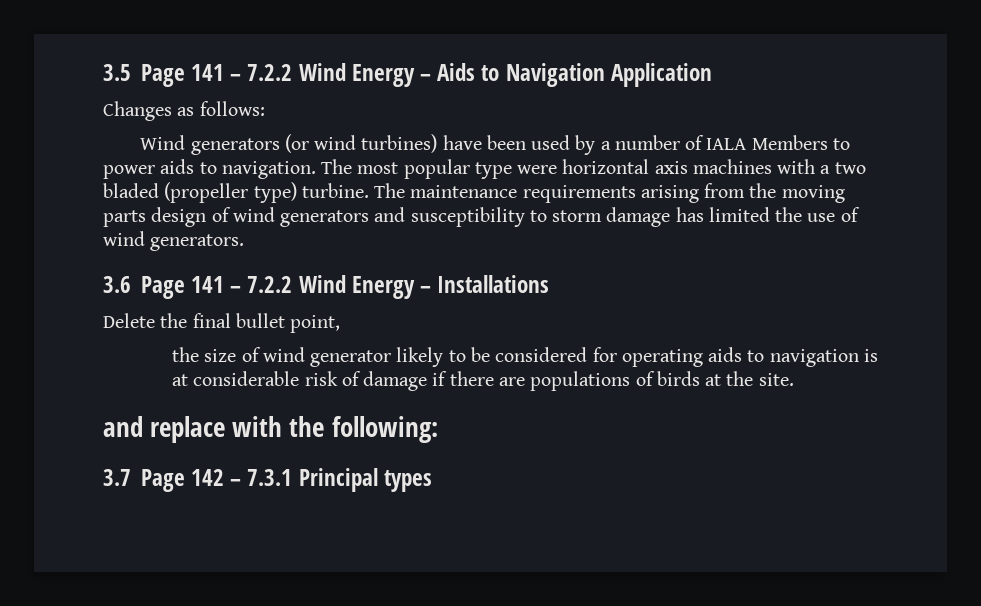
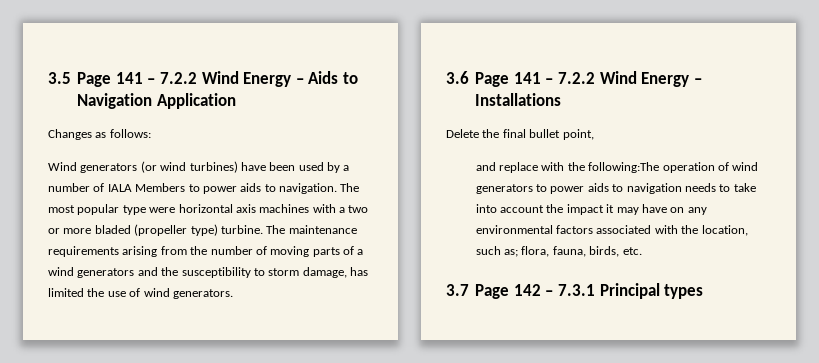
- The most popular type were horizontal axis machines with a two bladed (propeller type) turbine.
+ The most popular type were horizontal axis machines with a two or more bladed (propeller type) turbine.
- The maintenance requirements arising from the moving parts design of wind generators and susceptibility to storm damage has limited the use of wind generators.
+ The maintenance requirements arising from the number of moving parts of a wind generators and the susceptibility to storm damage, has limited the use of wind generators.
- the size of wind generator likely to be considered for operating aids to navigation is at considerable risk of damage if there are populations of birds at the site.
- and replace with the following:
+ and replace with the following:The operation of wind generators to power aids to navigation needs to take into account the impact it may have on any environmental factors associated with the location, such as; flora, fauna, birds, etc.

